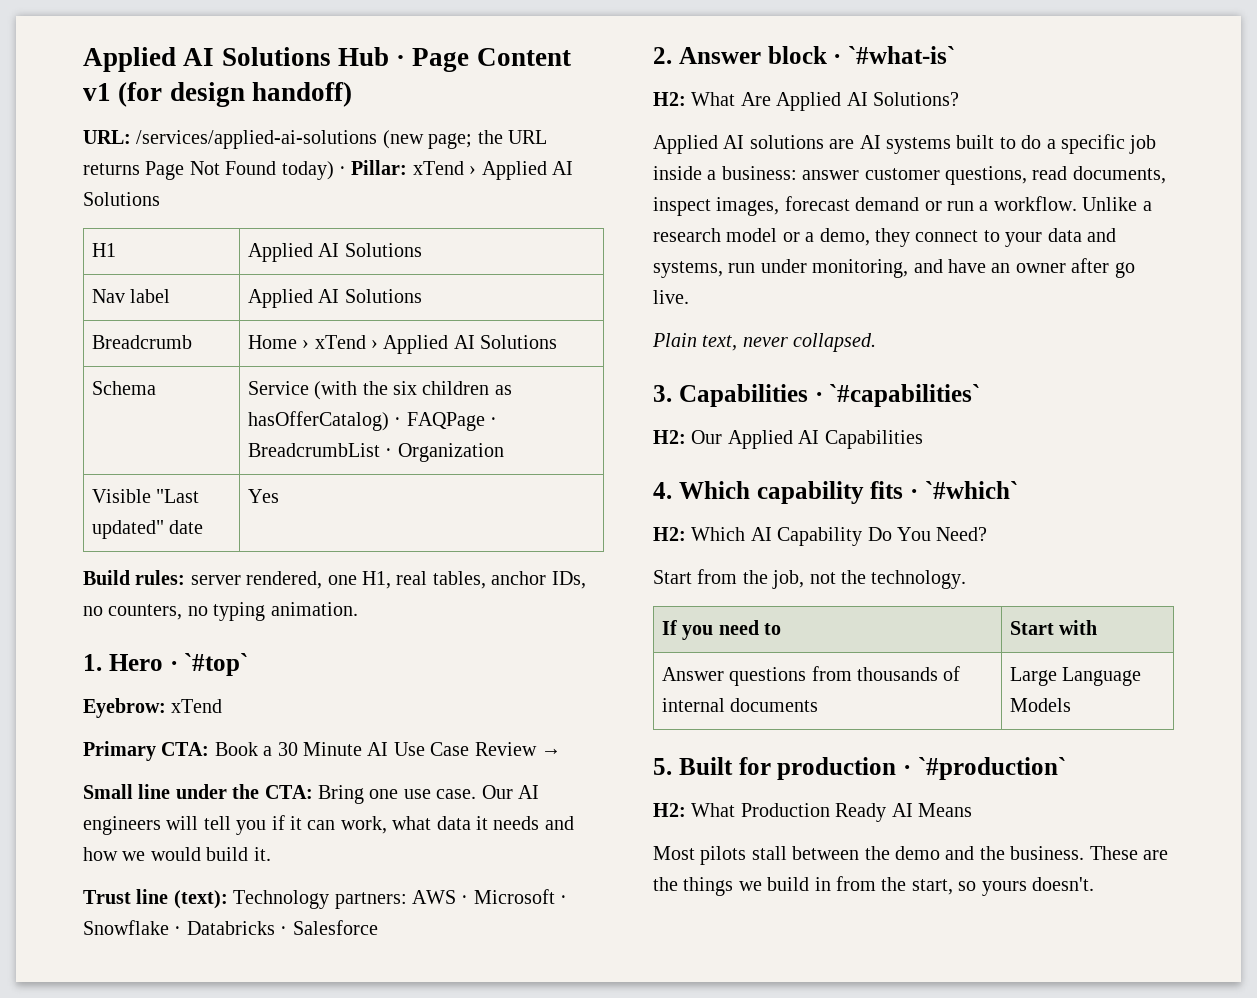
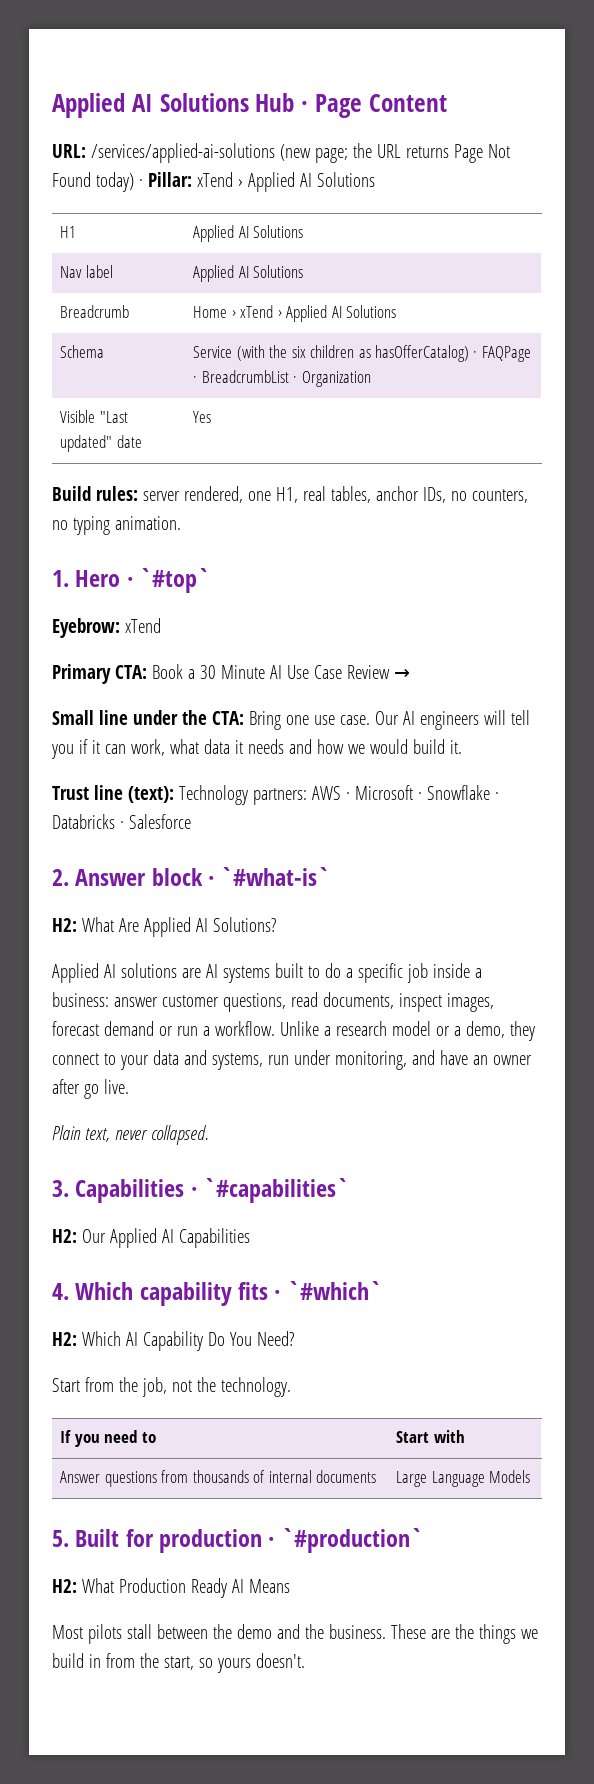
- Applied AI Solutions Hub · Page Content v1 (for design handoff)
+ Applied AI Solutions Hub · Page Content

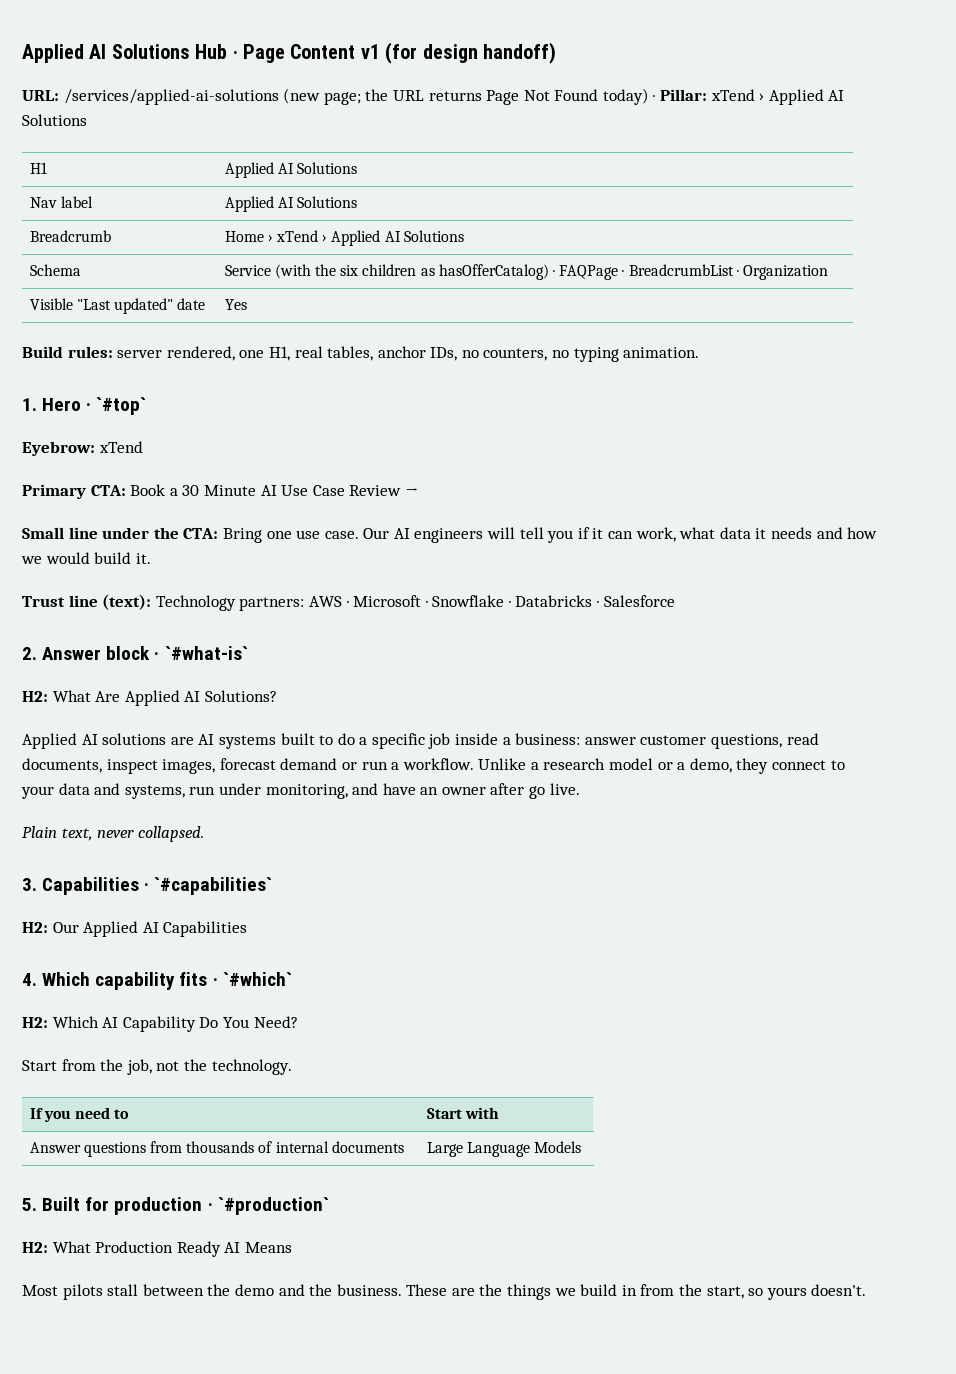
- Applied AI Solutions Hub · Page Content
+ Applied AI Solutions Hub · Page Content v1 (for design handoff)

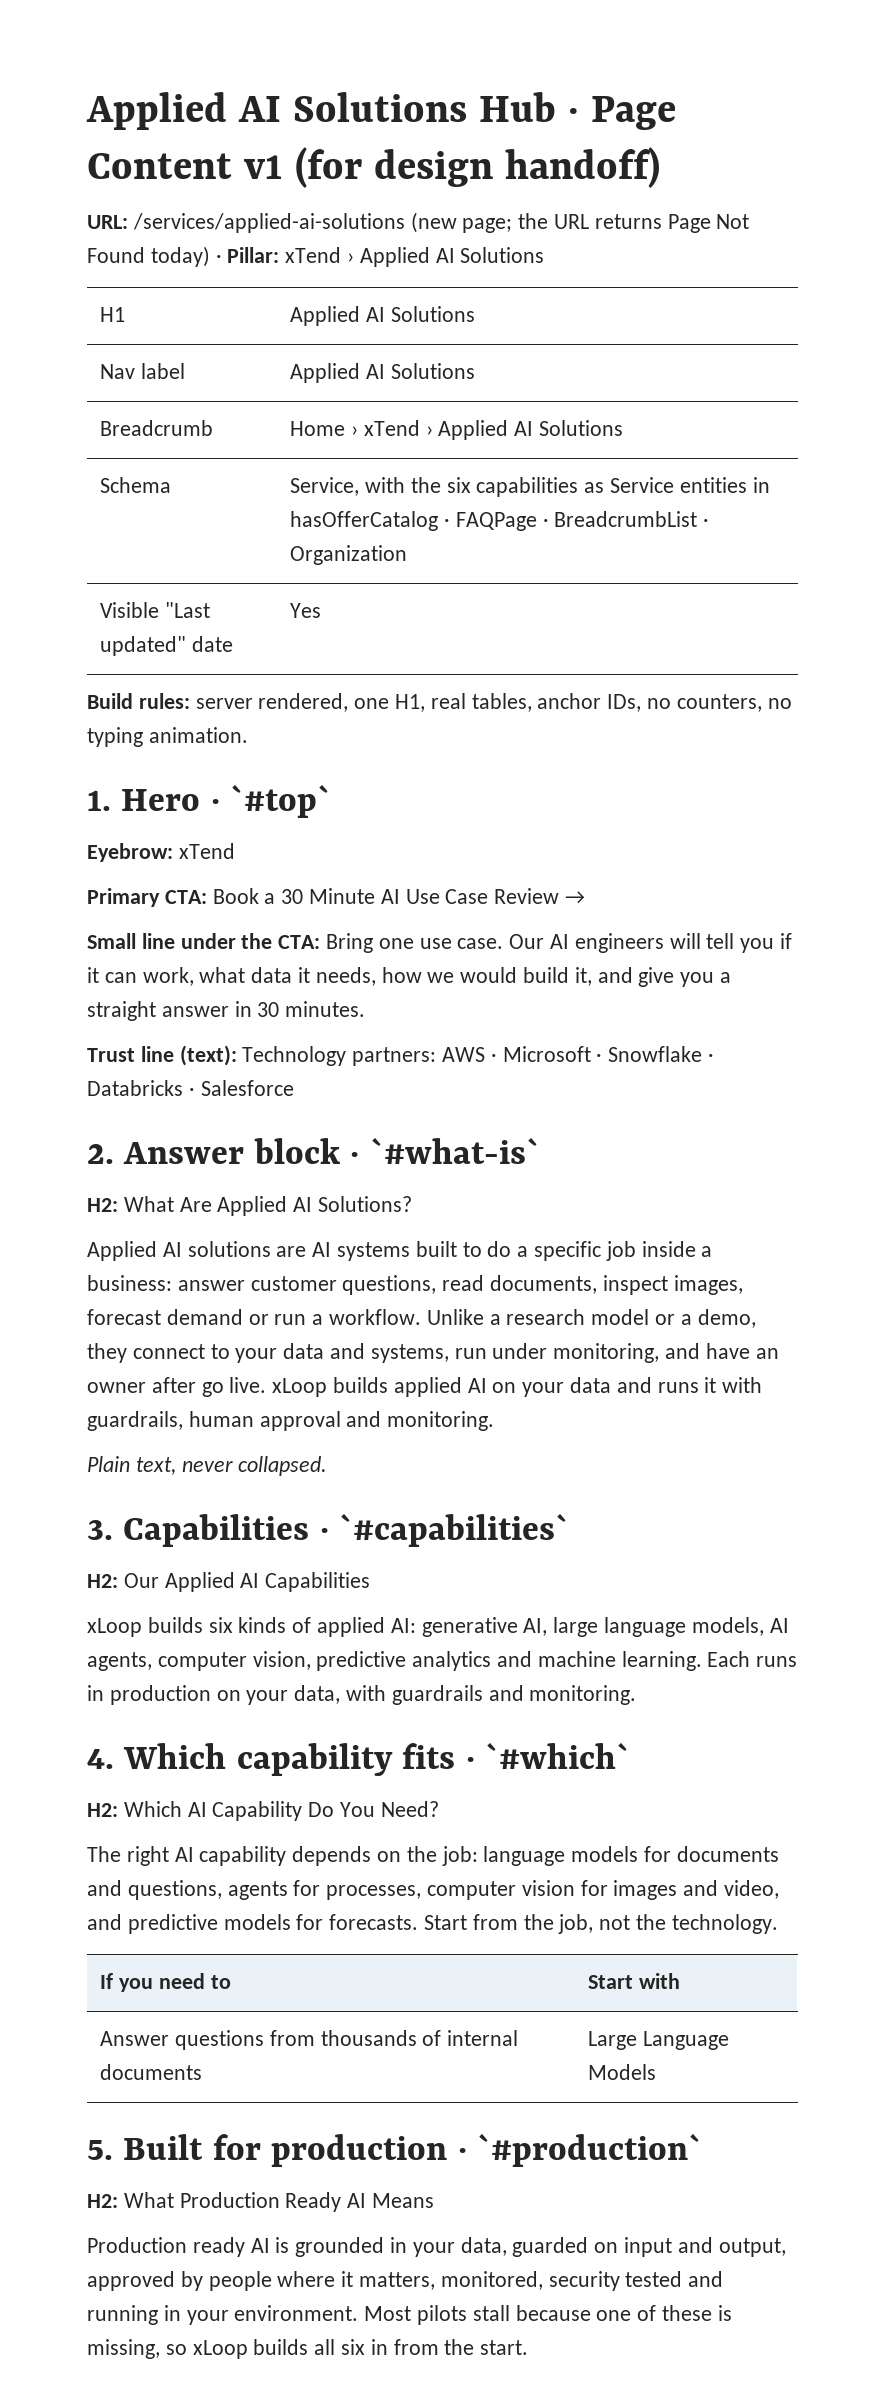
- Schema | Service (with the six children as hasOfferCatalog) · FAQPage · BreadcrumbList · Organization
+ Schema | Service, with the six capabilities as Service entities in hasOfferCatalog · FAQPage · BreadcrumbList · Organization
- Our AI engineers will tell you if it can work, what data it needs and how we would build it.
+ Our AI engineers will tell you if it can work, what data it needs, how we would build it, and give you a straight answer in 30 minutes.
- Unlike a research model or a demo, they connect to your data and systems, run under monitoring, and have an owner after go live.
+ Unlike a research model or a demo, they connect to your data and systems, run under monitoring, and have an owner after go live. xLoop builds applied AI on your data and runs it with guardrails, human approval and monitoring.
+ xLoop builds six kinds of applied AI: generative AI, large language models, AI agents, computer vision, predictive analytics and machine learning. Each runs in production on your data, with guardrails and monitoring.
+ The right AI capability depends on the job: language models for documents and questions, agents for processes, computer vision for images and video, and predictive models for forecasts.
- Most pilots stall between the demo and the business. These are the things we build in from the start, so yours doesn't.
+ Production ready AI is grounded in your data, guarded on input and output, approved by people where it matters, monitored, security tested and running in your environment. Most pilots stall because one of these is missing, so xLoop builds all six in from the start.

